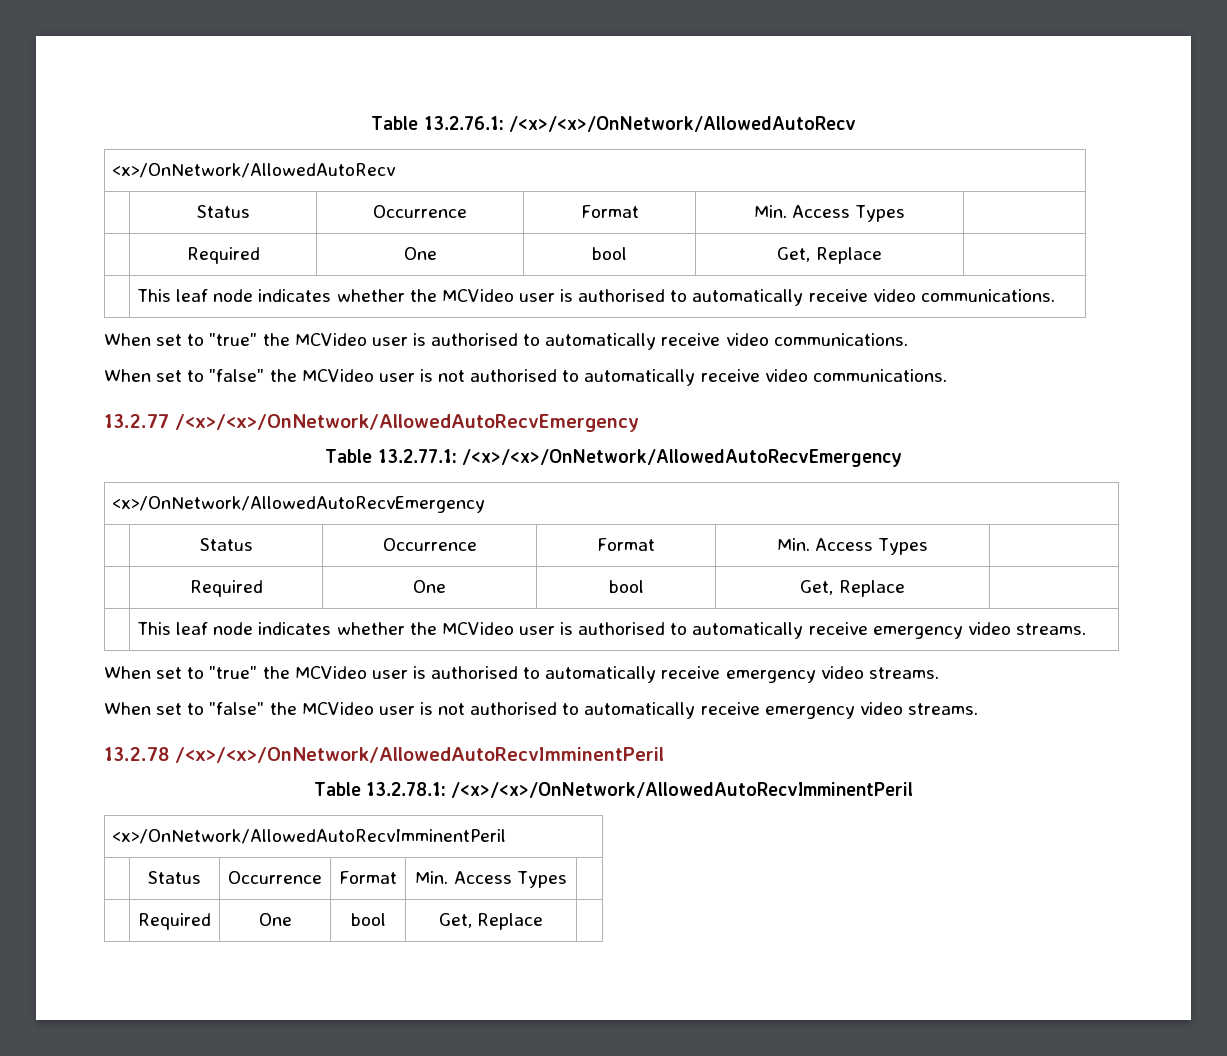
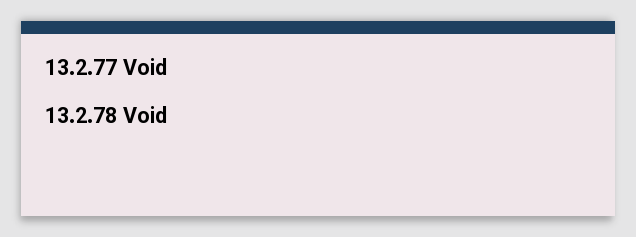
- Table 13.2.76.1: /<x>/<x>/OnNetwork/AllowedAutoRecv
- <x>/OnNetwork/AllowedAutoRecv
- | Status | Occurrence | Format | Min. Access Types |
- | Required | One | bool | Get, Replace |
- | This leaf node indicates whether the MCVideo user is authorised to automatically receive video communications.
- When set to "true" the MCVideo user is authorised to automatically receive video communications.
- When set to "false" the MCVideo user is not authorised to automatically receive video communications.
- 13.2.77 /<x>/<x>/OnNetwork/AllowedAutoRecvEmergency
- Table 13.2.77.1: /<x>/<x>/OnNetwork/AllowedAutoRecvEmergency
- <x>/OnNetwork/AllowedAutoRecvEmergency
- | Status | Occurrence | Format | Min. Access Types |
- | Required | One | bool | Get, Replace |
- | This leaf node indicates whether the MCVideo user is authorised to automatically receive emergency video streams.
- When set to "true" the MCVideo user is authorised to automatically receive emergency video streams.
- When set to "false" the MCVideo user is not authorised to automatically receive emergency video streams.
- 13.2.78 /<x>/<x>/OnNetwork/AllowedAutoRecvImminentPeril
- Table 13.2.78.1: /<x>/<x>/OnNetwork/AllowedAutoRecvImminentPeril
- <x>/OnNetwork/AllowedAutoRecvImminentPeril
- | Status | Occurrence | Format | Min. Access Types |
- | Required | One | bool | Get, Replace |
+ 13.2.77 Void
+ 13.2.78 Void

